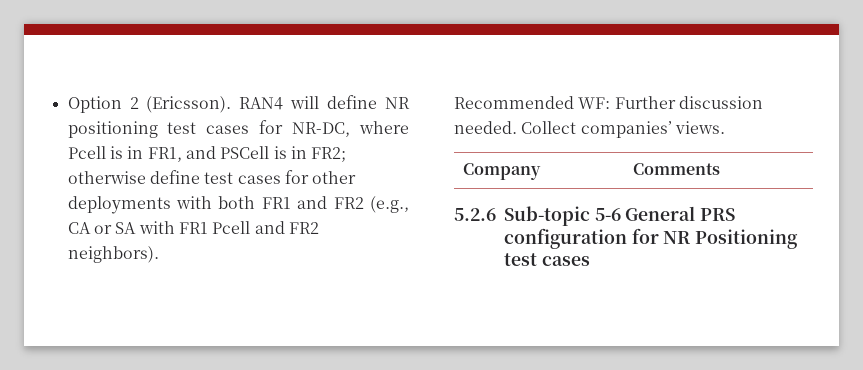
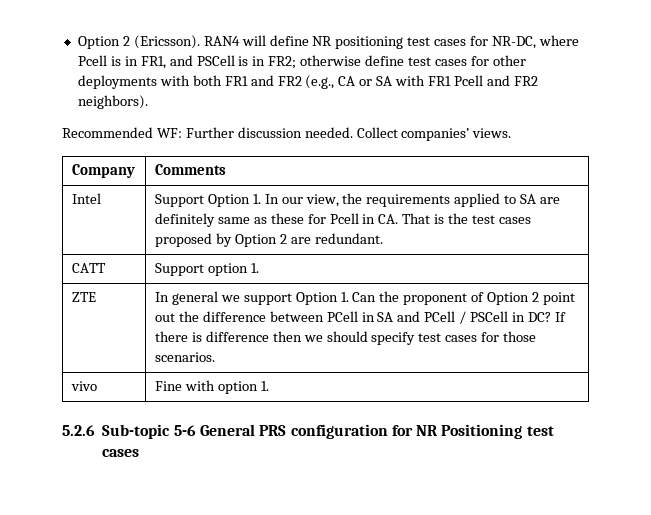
+ Intel | Support Option 1. In our view, the requirements applied to SA are definitely same as these for Pcell in CA. That is the test cases proposed by Option 2 are redundant.
+ CATT | Support option 1.
+ ZTE | In general we support Option 1. Can the proponent of Option 2 point out the difference between PCell in SA and PCell / PSCell in DC? If there is difference then we should specify test cases for those scenarios.
+ vivo | Fine with option 1.

